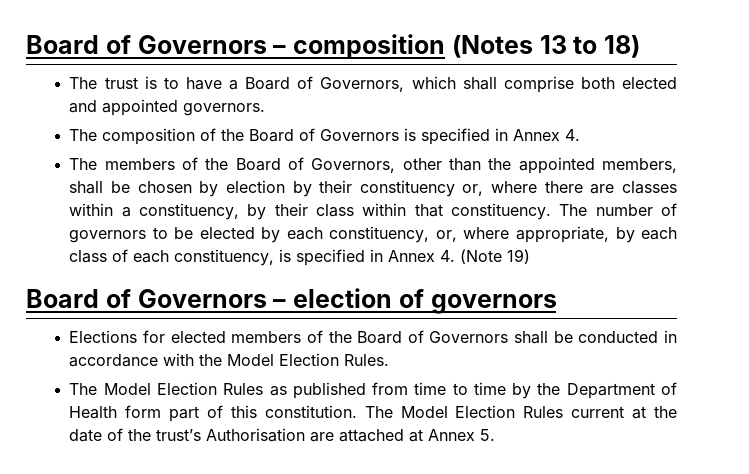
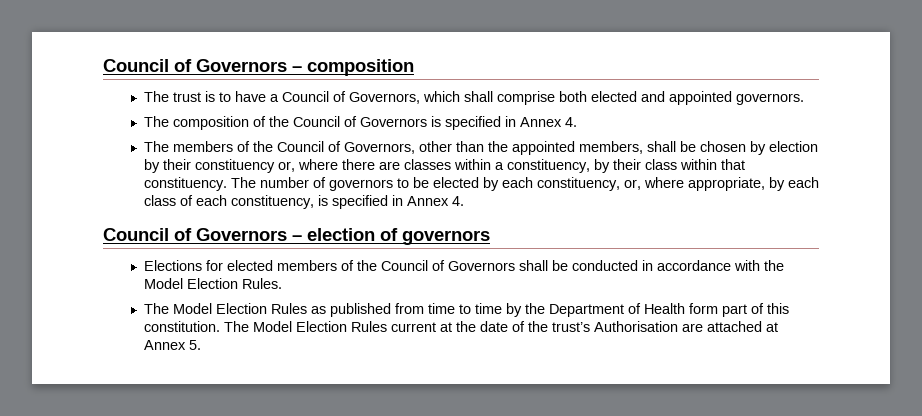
- Board of Governors – composition (Notes 13 to 18)
+ Council of Governors – composition
- The trust is to have a Board of Governors, which shall comprise both elected and appointed governors.
+ The trust is to have a Council of Governors, which shall comprise both elected and appointed governors.
- The composition of the Board of Governors is specified in Annex 4.
+ The composition of the Council of Governors is specified in Annex 4.
- The members of the Board of Governors, other than the appointed members, shall be chosen by election by their constituency or, where there are classes within a constituency, by their class within that constituency.
+ The members of the Council of Governors, other than the appointed members, shall be chosen by election by their constituency or, where there are classes within a constituency, by their class within that constituency.
- The number of governors to be elected by each constituency, or, where appropriate, by each class of each constituency, is specified in Annex 4. (Note 19)
- Board of Governors – election of governors
+ The number of governors to be elected by each constituency, or, where appropriate, by each class of each constituency, is specified in Annex 4.
+ Council of Governors – election of governors
- Elections for elected members of the Board of Governors shall be conducted in accordance with the Model Election Rules.
+ Elections for elected members of the Council of Governors shall be conducted in accordance with the Model Election Rules.

